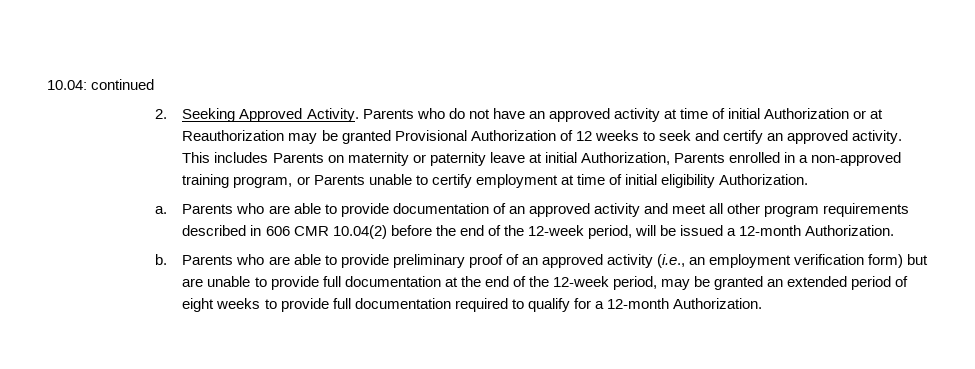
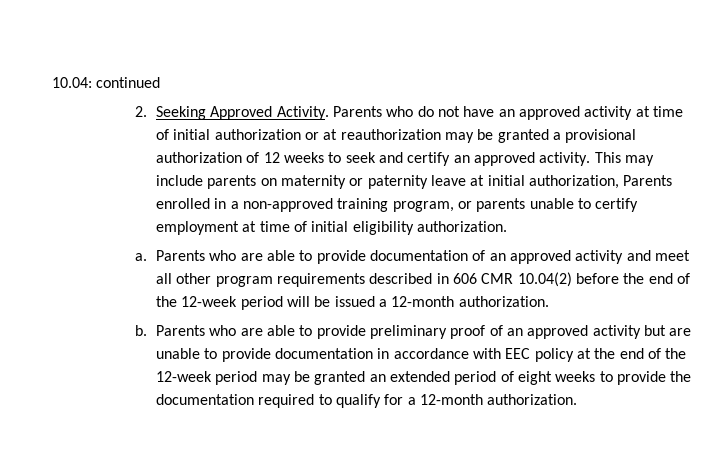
- Parents who do not have an approved activity at time of initial Authorization or at Reauthorization may be granted Provisional Authorization of 12 weeks to seek and certify an approved activity.
+ Parents who do not have an approved activity at time of initial authorization or at reauthorization may be granted a provisional authorization of 12 weeks to seek and certify an approved activity.
- This includes Parents on maternity or paternity leave at initial Authorization, Parents enrolled in a non-approved training program, or Parents unable to certify employment at time of initial eligibility Authorization.
+ This may include parents on maternity or paternity leave at initial authorization, Parents enrolled in a non-approved training program, or parents unable to certify employment at time of initial eligibility authorization.
- Parents who are able to provide documentation of an approved activity and meet all other program requirements described in 606 CMR 10.04(2) before the end of the 12-week period, will be issued a 12-month Authorization.
+ Parents who are able to provide documentation of an approved activity and meet all other program requirements described in 606 CMR 10.04(2) before the end of the 12-week period will be issued a 12-month authorization.
- Parents who are able to provide preliminary proof of an approved activity (i.e., an employment verification form) but are unable to provide full documentation at the end of the 12-week period, may be granted an extended period of eight weeks to provide full documentation required to qualify for a 12-month Authorization.
+ Parents who are able to provide preliminary proof of an approved activity but are unable to provide documentation in accordance with EEC policy at the end of the 12-week period may be granted an extended period of eight weeks to provide the documentation required to qualify for a 12-month authorization.

